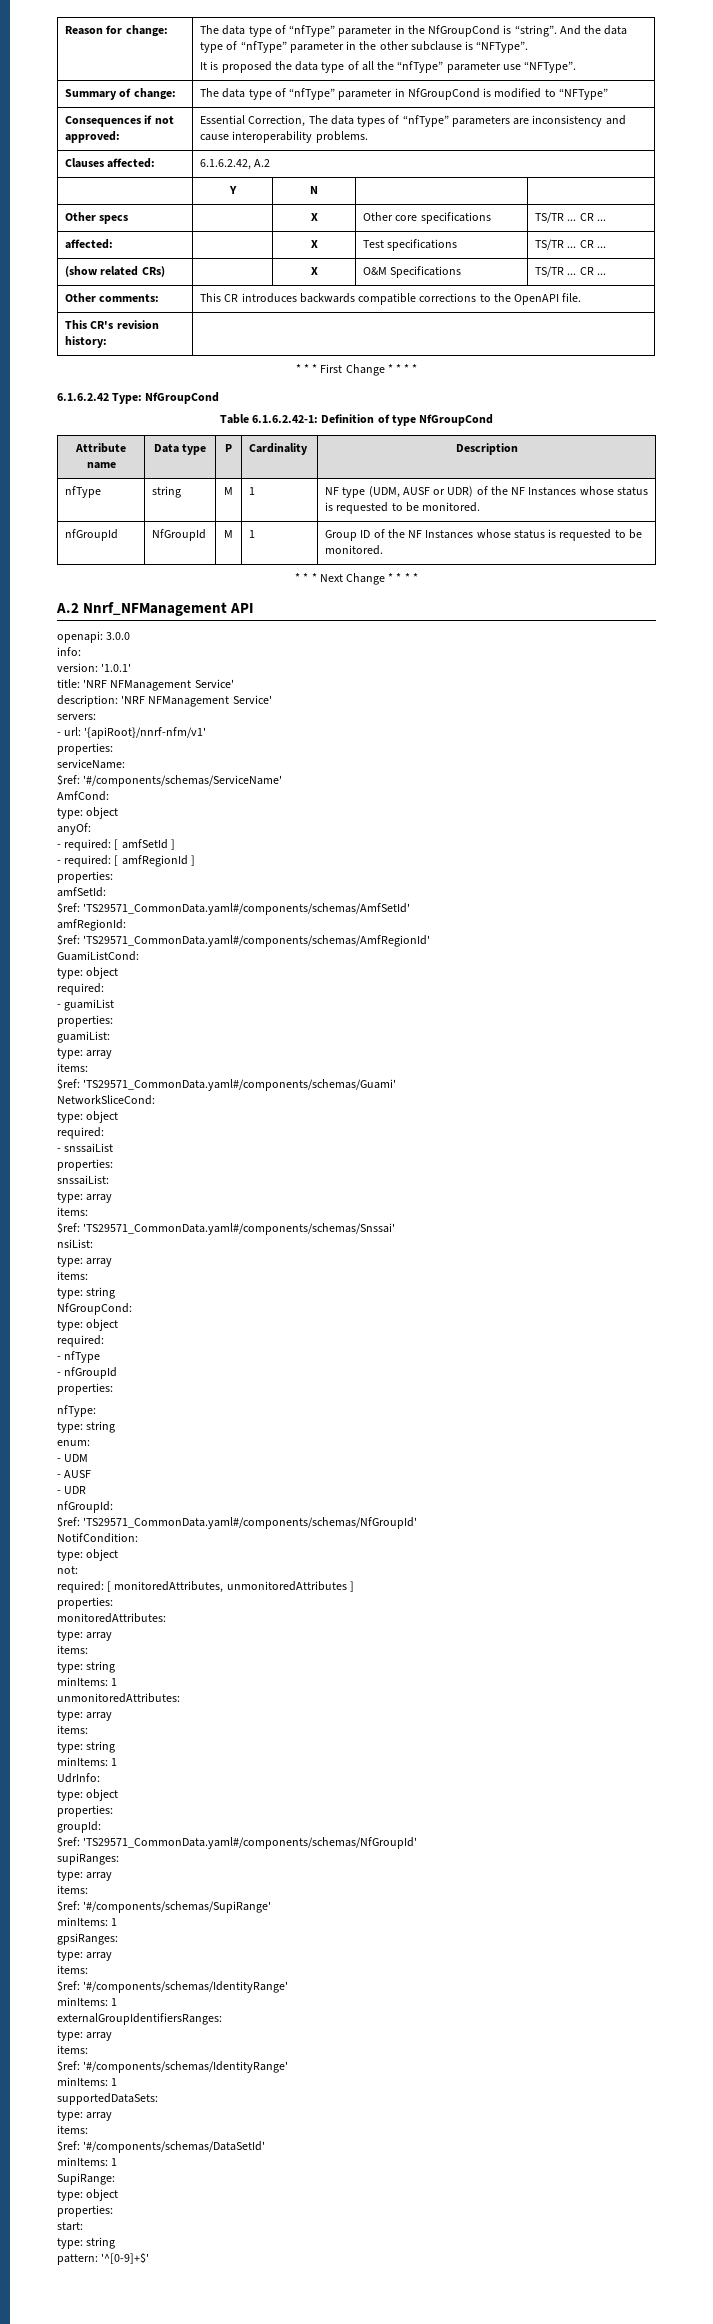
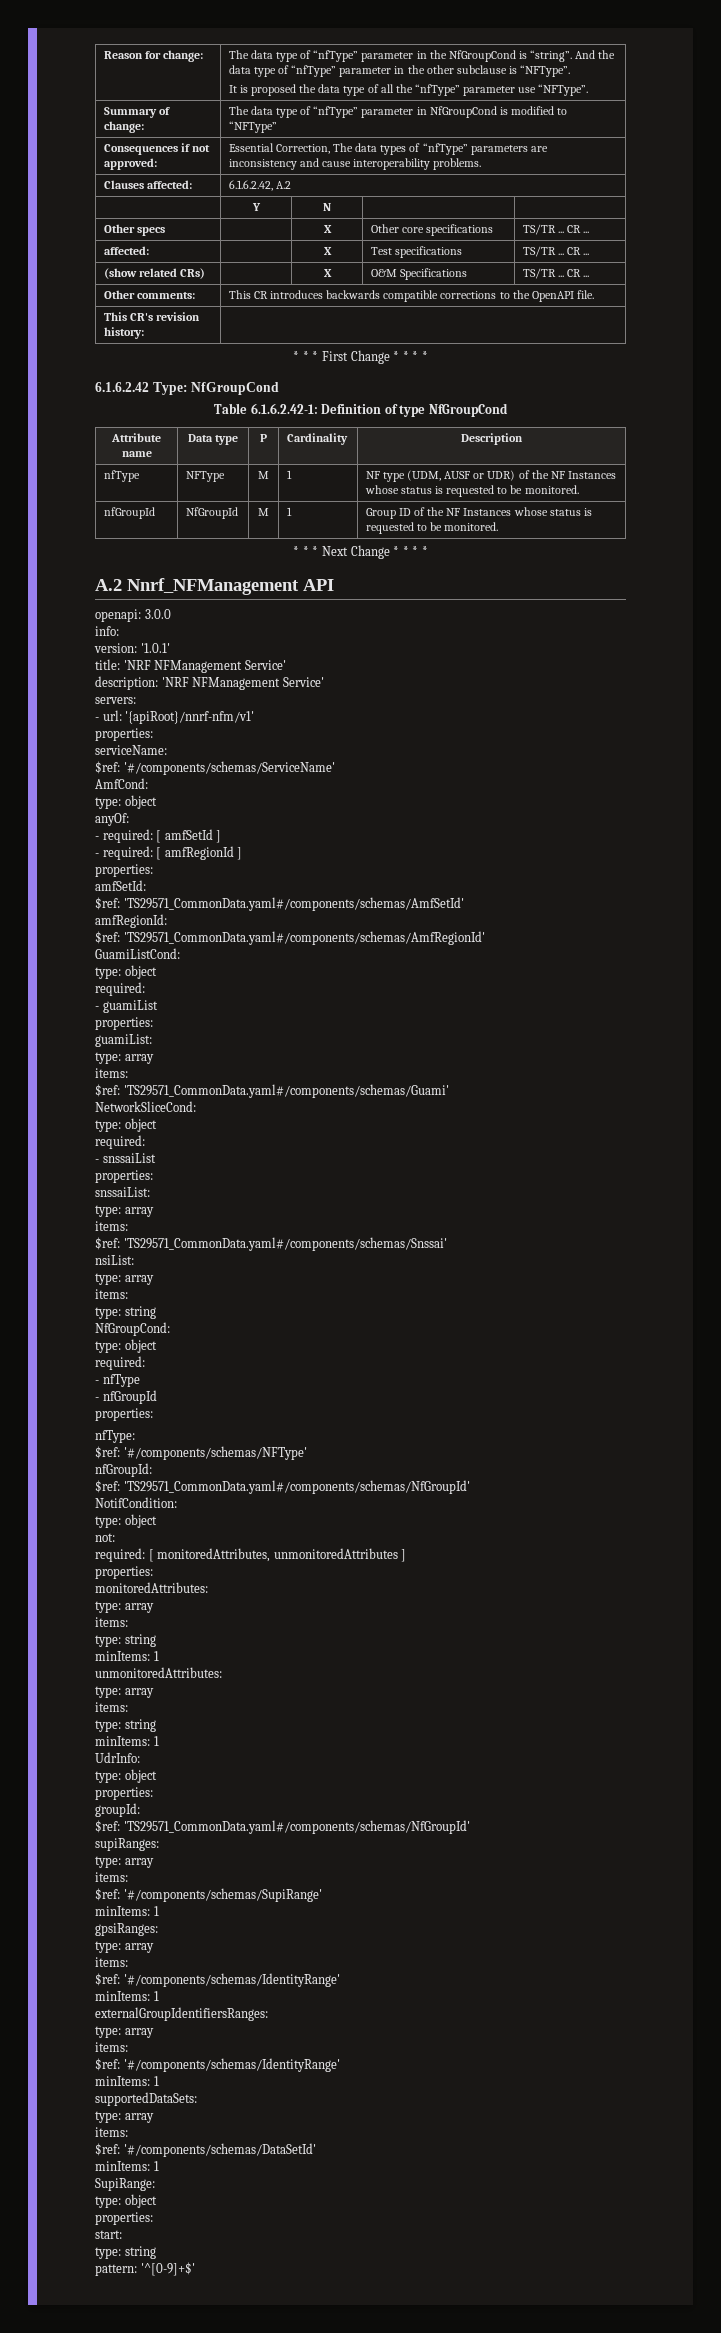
- nfType | string | M | 1 | NF type (UDM, AUSF or UDR) of the NF Instances whose status is requested to be monitored.
+ nfType | NFType | M | 1 | NF type (UDM, AUSF or UDR) of the NF Instances whose status is requested to be monitored.
  nfType:
- type: string
- enum:
- - UDM
- - AUSF
- - UDR
+ $ref: '#/components/schemas/NFType'

